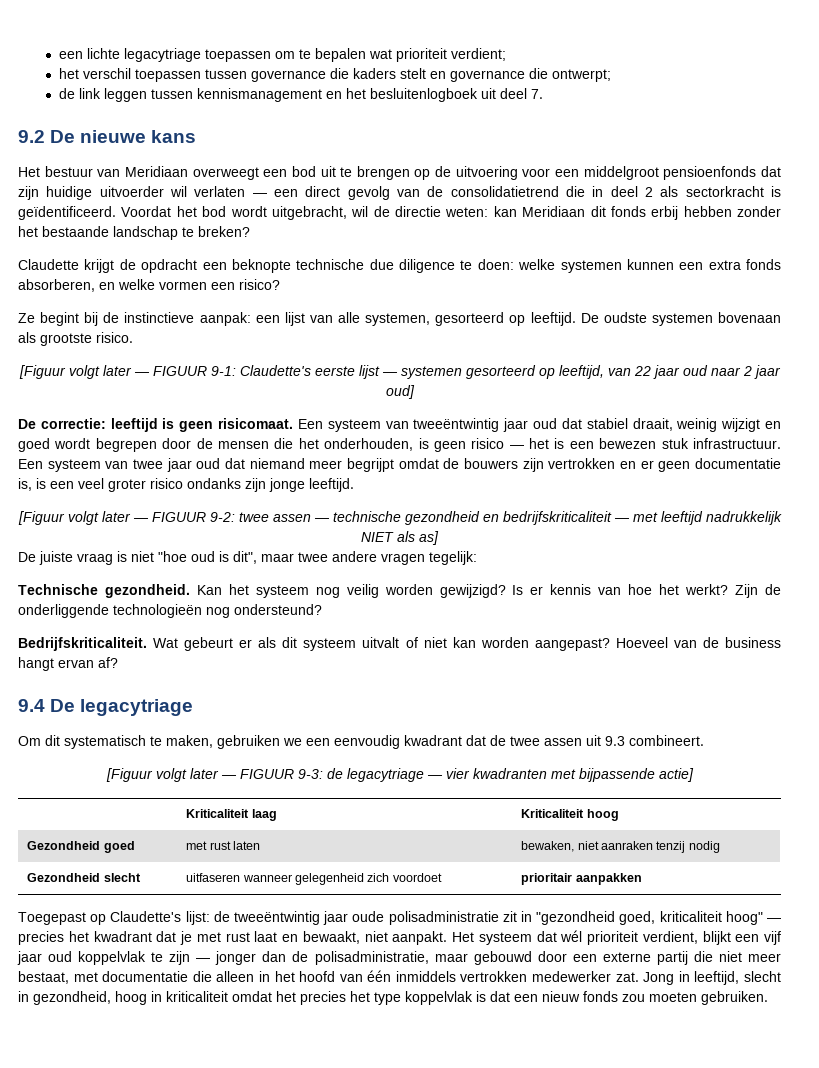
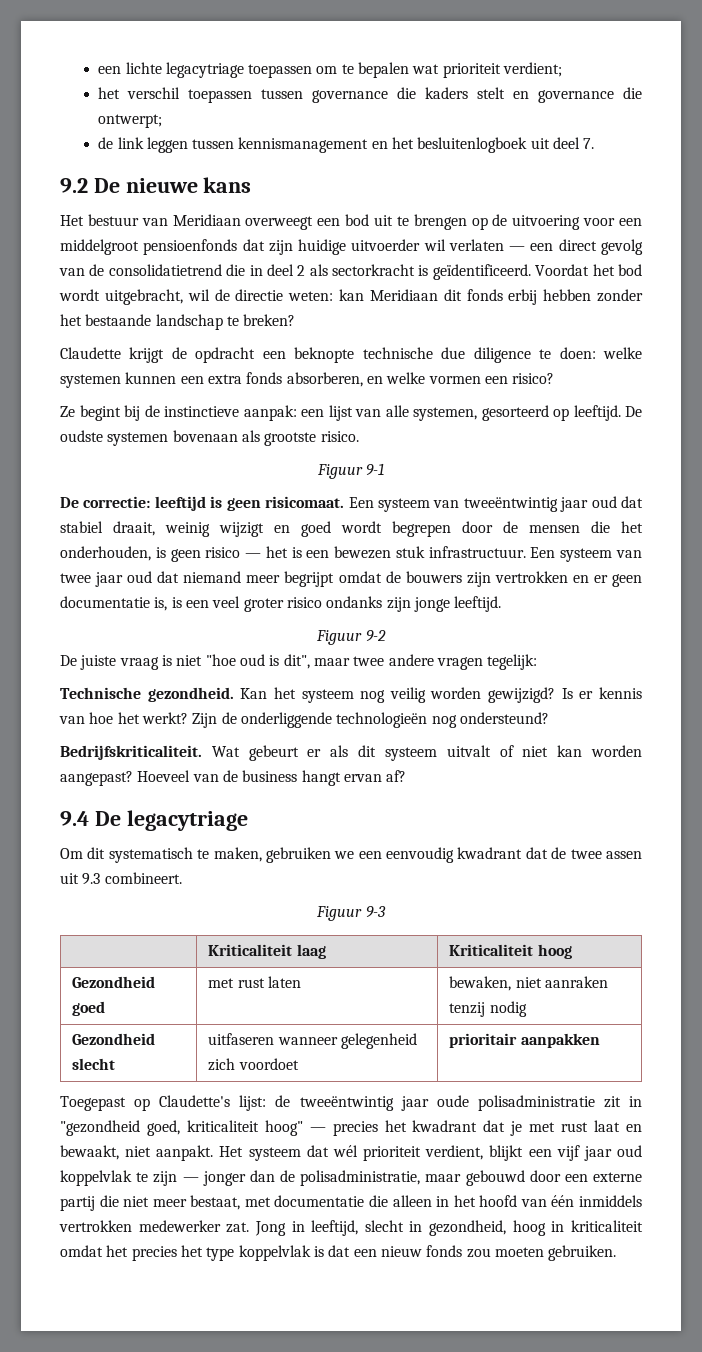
- [Figuur volgt later — FIGUUR 9-1: Claudette's eerste lijst — systemen gesorteerd op leeftijd, van 22 jaar oud naar 2 jaar oud]
+ Figuur 9-1
- [Figuur volgt later — FIGUUR 9-2: twee assen — technische gezondheid en bedrijfskriticaliteit — met leeftijd nadrukkelijk NIET als as]
+ Figuur 9-2
- [Figuur volgt later — FIGUUR 9-3: de legacytriage — vier kwadranten met bijpassende actie]
+ Figuur 9-3

